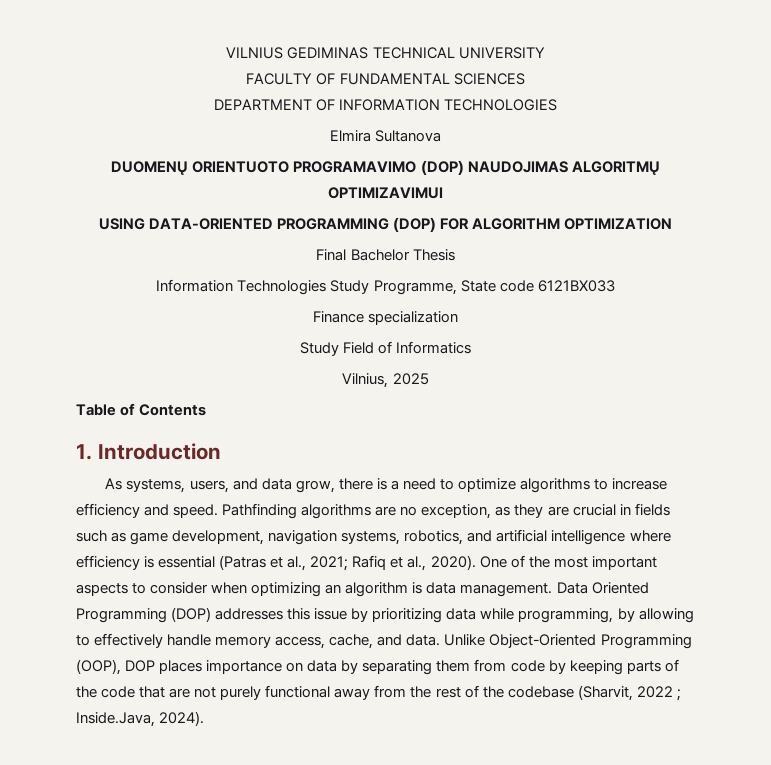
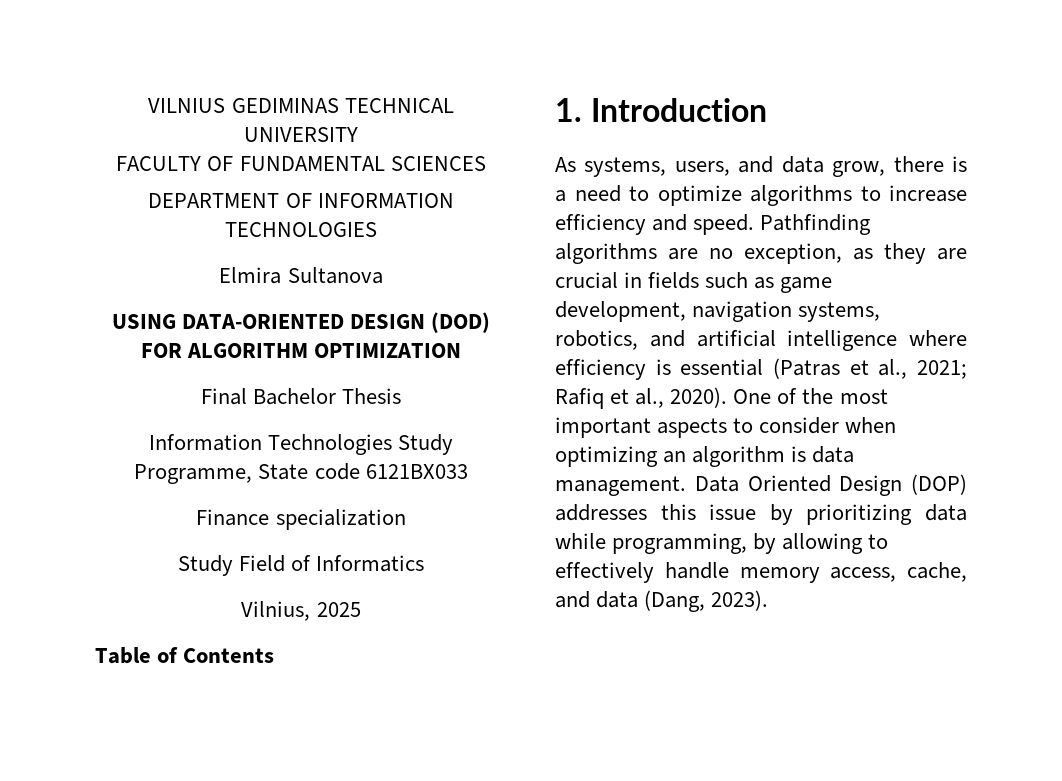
- DUOMENŲ ORIENTUOTO PROGRAMAVIMO (DOP) NAUDOJIMAS ALGORITMŲ OPTIMIZAVIMUI
- USING DATA-ORIENTED PROGRAMMING (DOP) FOR ALGORITHM OPTIMIZATION
+ USING DATA-ORIENTED DESIGN (DOD) FOR ALGORITHM OPTIMIZATION
- Data Oriented Programming (DOP) addresses this issue by prioritizing data while programming, by allowing to effectively handle memory access, cache, and data. Unlike Object-Oriented Programming (OOP), DOP places importance on data by separating them from code by keeping parts of the code that are not purely functional away from the rest of the codebase (Sharvit, 2022 ; Inside.Java, 2024).
+ Data Oriented Design (DOP) addresses this issue by prioritizing data while programming, by allowing to effectively handle memory access, cache, and data (Dang, 2023).

